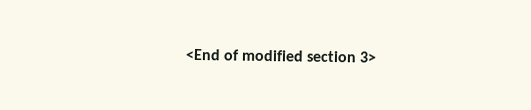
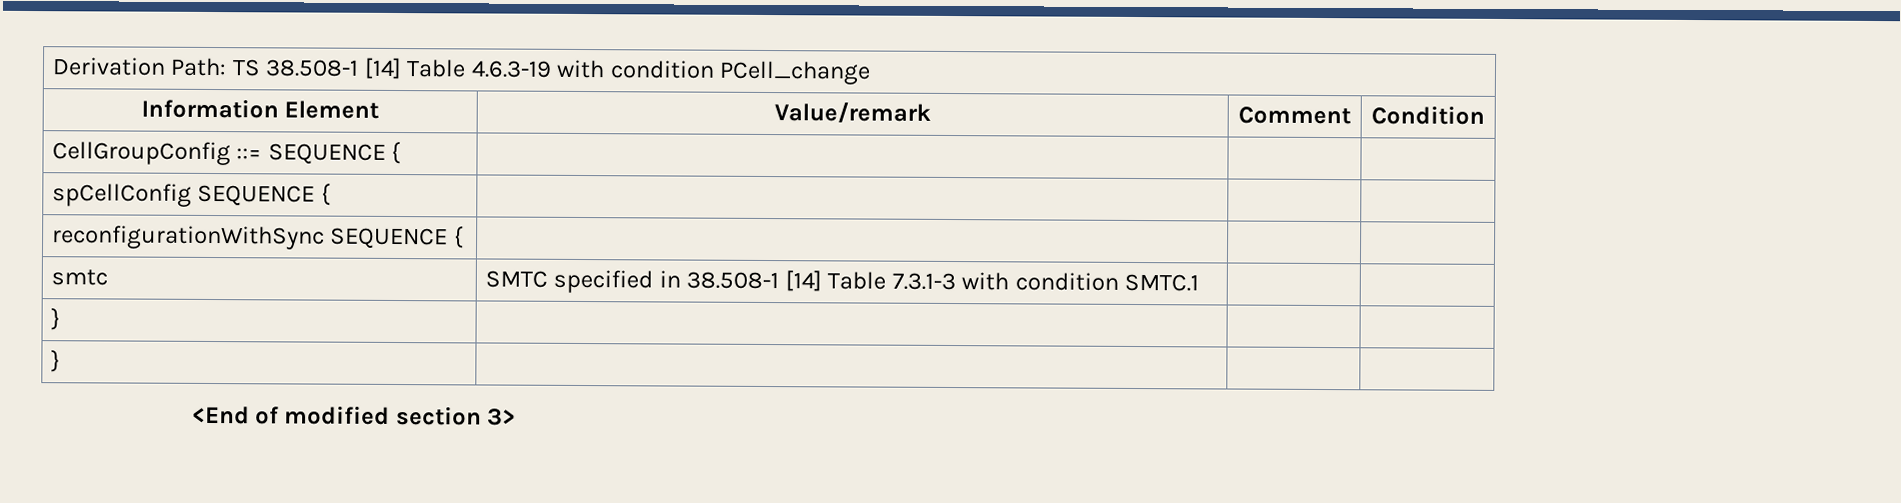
+ Derivation Path: TS 38.508-1 [14] Table 4.6.3-19 with condition PCell_change
+ Information Element | Value/remark | Comment | Condition
+ CellGroupConfig ::= SEQUENCE { | | |
+ spCellConfig SEQUENCE { | | |
+ reconfigurationWithSync SEQUENCE { | | |
+ smtc | SMTC specified in 38.508-1 [14] Table 7.3.1-3 with condition SMTC.1 | |
+ } | | |
+ } | | |

